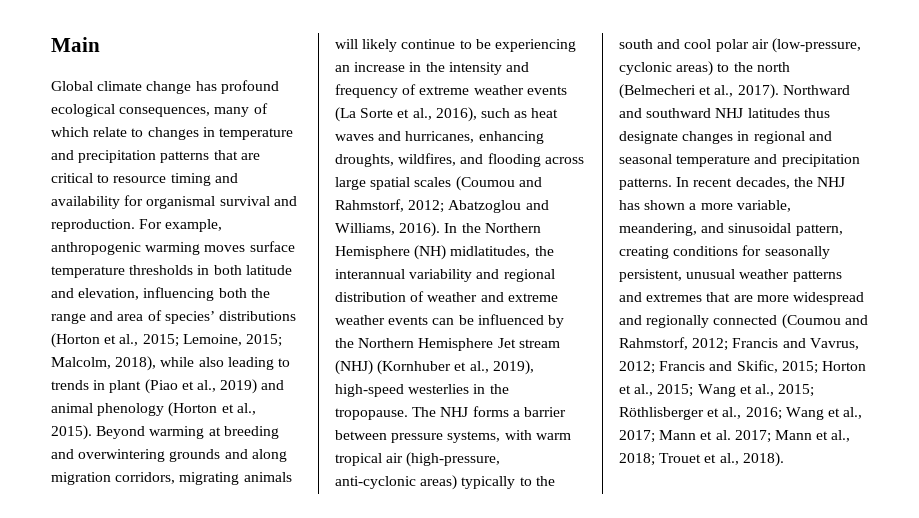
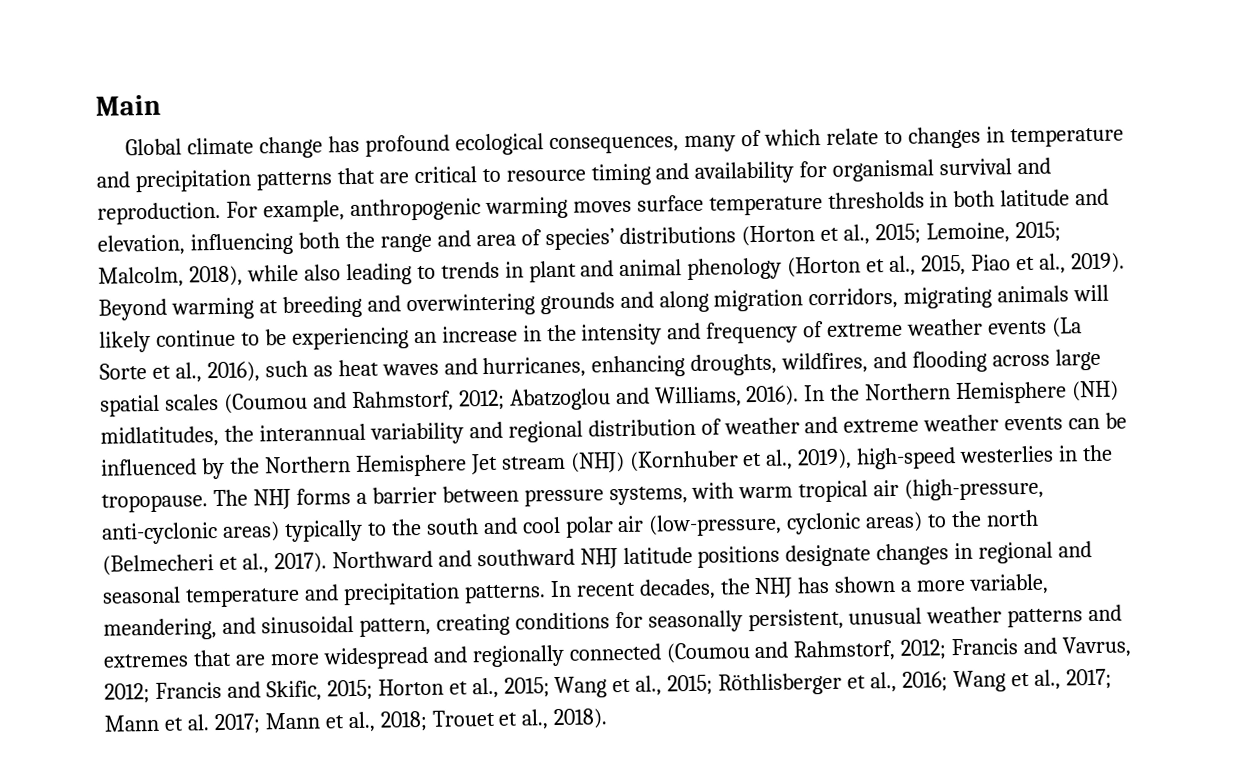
- For example, anthropogenic warming moves surface temperature thresholds in both latitude and elevation, influencing both the range and area of species’ distributions (Horton et al., 2015; Lemoine, 2015; Malcolm, 2018), while also leading to trends in plant (Piao et al., 2019) and animal phenology (Horton et al., 2015).
+ For example, anthropogenic warming moves surface temperature thresholds in both latitude and elevation, influencing both the range and area of species’ distributions (Horton et al., 2015; Lemoine, 2015; Malcolm, 2018), while also leading to trends in plant and animal phenology (Horton et al., 2015, Piao et al., 2019).
- Northward and southward NHJ latitudes thus designate changes in regional and seasonal temperature and precipitation patterns.
+ Northward and southward NHJ latitude positions designate changes in regional and seasonal temperature and precipitation patterns.

